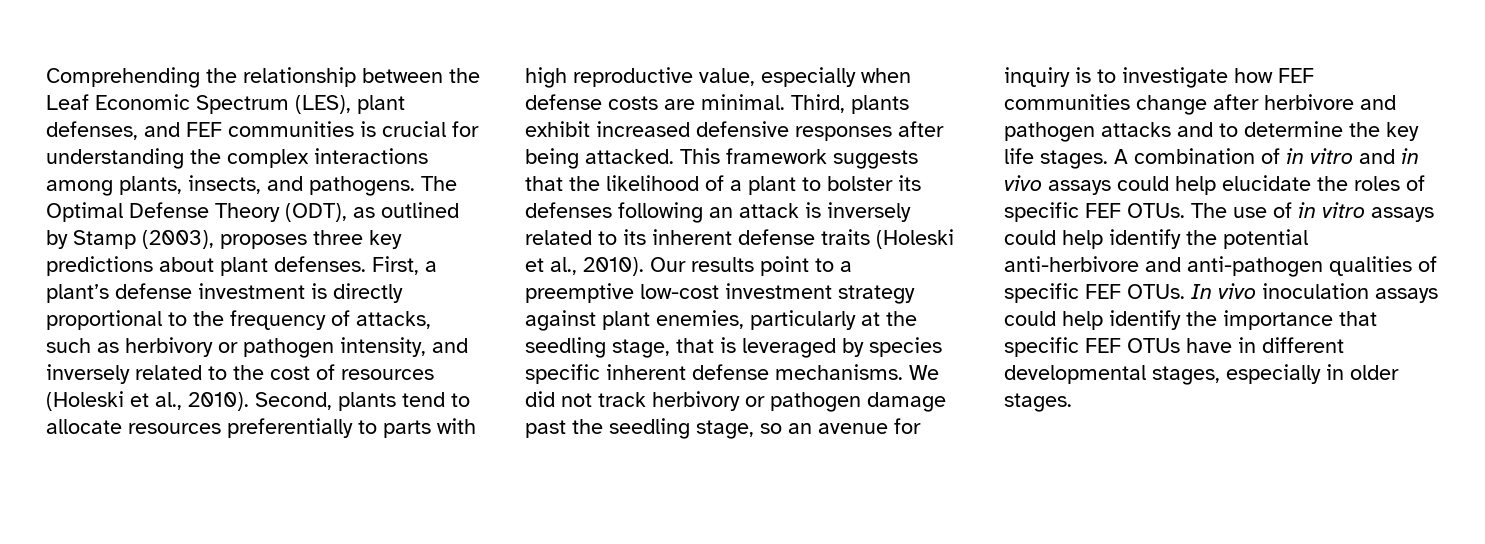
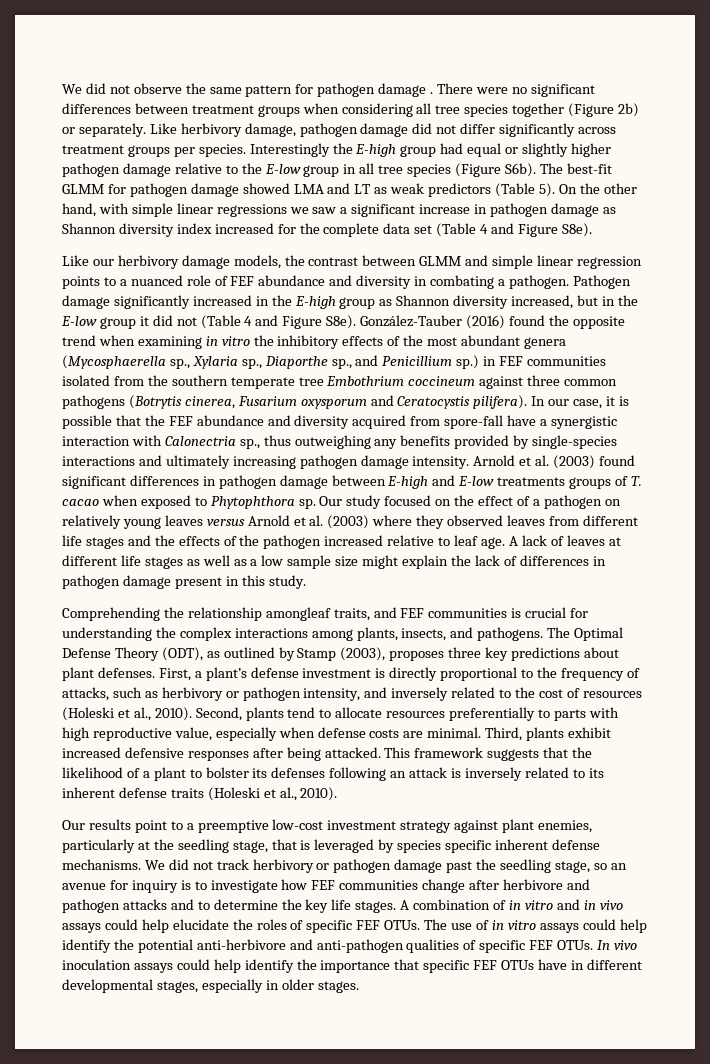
- Comprehending the relationship between the Leaf Economic Spectrum (LES), plant defenses, and FEF communities is crucial for understanding the complex interactions among plants, insects, and pathogens.
+ We did not observe the same pattern for pathogen damage . There were no significant differences between treatment groups when considering all tree species together (Figure 2b) or separately. Like herbivory damage, pathogen damage did not differ significantly across treatment groups per species. Interestingly the E-high group had equal or slightly higher pathogen damage relative to the E-low group in all tree species (Figure S6b). The best-fit GLMM for pathogen damage showed LMA and LT as weak predictors (Table 5). On the other hand, with simple linear regressions we saw a significant increase in pathogen damage as Shannon diversity index increased for the complete data set (Table 4 and Figure S8e).
+ Like our herbivory damage models, the contrast between GLMM and simple linear regression points to a nuanced role of FEF abundance and diversity in combating a pathogen. Pathogen damage significantly increased in the E-high group as Shannon diversity increased, but in the E-low group it did not (Table 4 and Figure S8e). González-Tauber (2016) found the opposite trend when examining in vitro the inhibitory effects of the most abundant genera (Mycosphaerella sp., Xylaria sp., Diaporthe sp., and Penicillium sp.) in FEF communities isolated from the southern temperate tree Embothrium coccineum against three common pathogens (Botrytis cinerea, Fusarium oxysporum and Ceratocystis pilifera). In our case, it is possible that the FEF abundance and diversity acquired from spore-fall have a synergistic interaction with Calonectria sp., thus outweighing any benefits provided by single-species interactions and ultimately increasing pathogen damage intensity. Arnold et al. (2003) found significant differences in pathogen damage between E-high and E-low treatments groups of T. cacao when exposed to Phytophthora sp. Our study focused on the effect of a pathogen on relatively young leaves versus Arnold et al. (2003) where they observed leaves from different life stages and the effects of the pathogen increased relative to leaf age. A lack of leaves at different life stages as well as a low sample size might explain the lack of differences in pathogen damage present in this study.
+ Comprehending the relationship amongleaf traits, and FEF communities is crucial for understanding the complex interactions among plants, insects, and pathogens.
- This framework suggests that the likelihood of a plant to bolster its defenses following an attack is inversely related to its inherent defense traits (Holeski et al., 2010). Our results point to a preemptive low-cost investment strategy against plant enemies, particularly at the seedling stage, that is leveraged by species specific inherent defense mechanisms.
+ This framework suggests that the likelihood of a plant to bolster its defenses following an attack is inversely related to its inherent defense traits (Holeski et al., 2010).
+ Our results point to a preemptive low-cost investment strategy against plant enemies, particularly at the seedling stage, that is leveraged by species specific inherent defense mechanisms.

